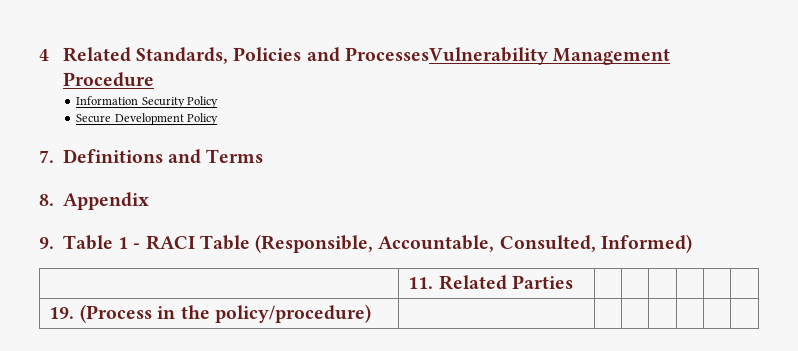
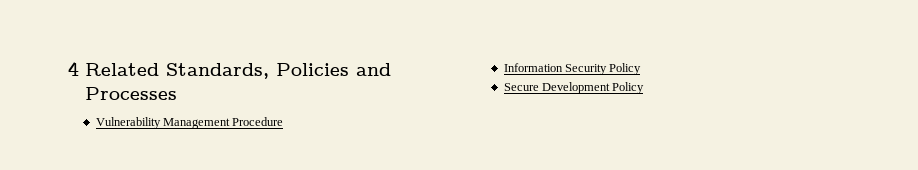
- 4 Related Standards, Policies and ProcessesVulnerability Management Procedure
+ 4 Related Standards, Policies and Processes
+ Vulnerability Management Procedure
- 7. Definitions and Terms
- 8. Appendix
- 9. Table 1 - RACI Table (Responsible, Accountable, Consulted, Informed)
- | 11. Related Parties | | | | | |
- 19. (Process in the policy/procedure) | | | | | | |

